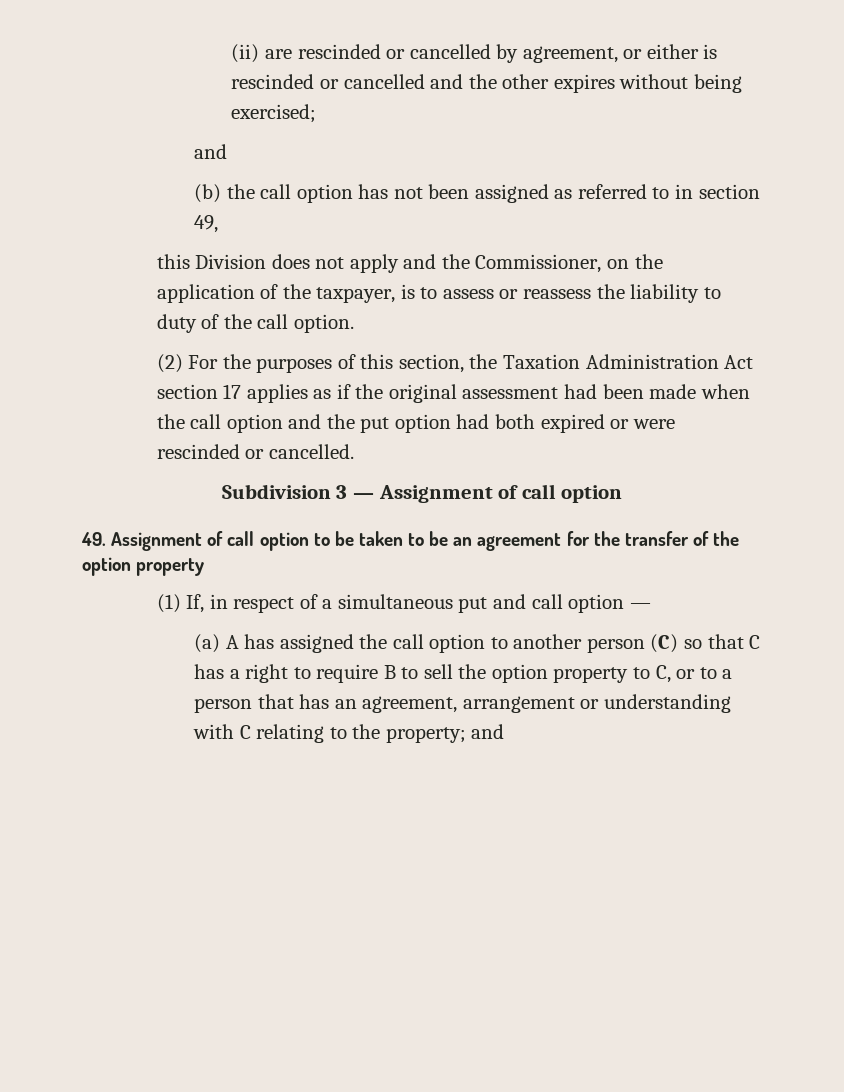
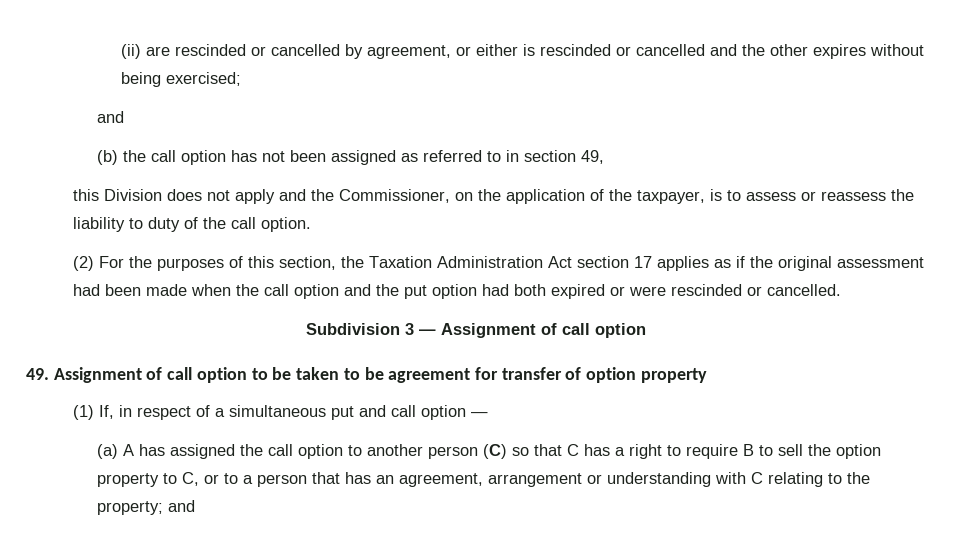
- 49. Assignment of call option to be taken to be an agreement for the transfer of the option property
+ 49. Assignment of call option to be taken to be agreement for transfer of option property

